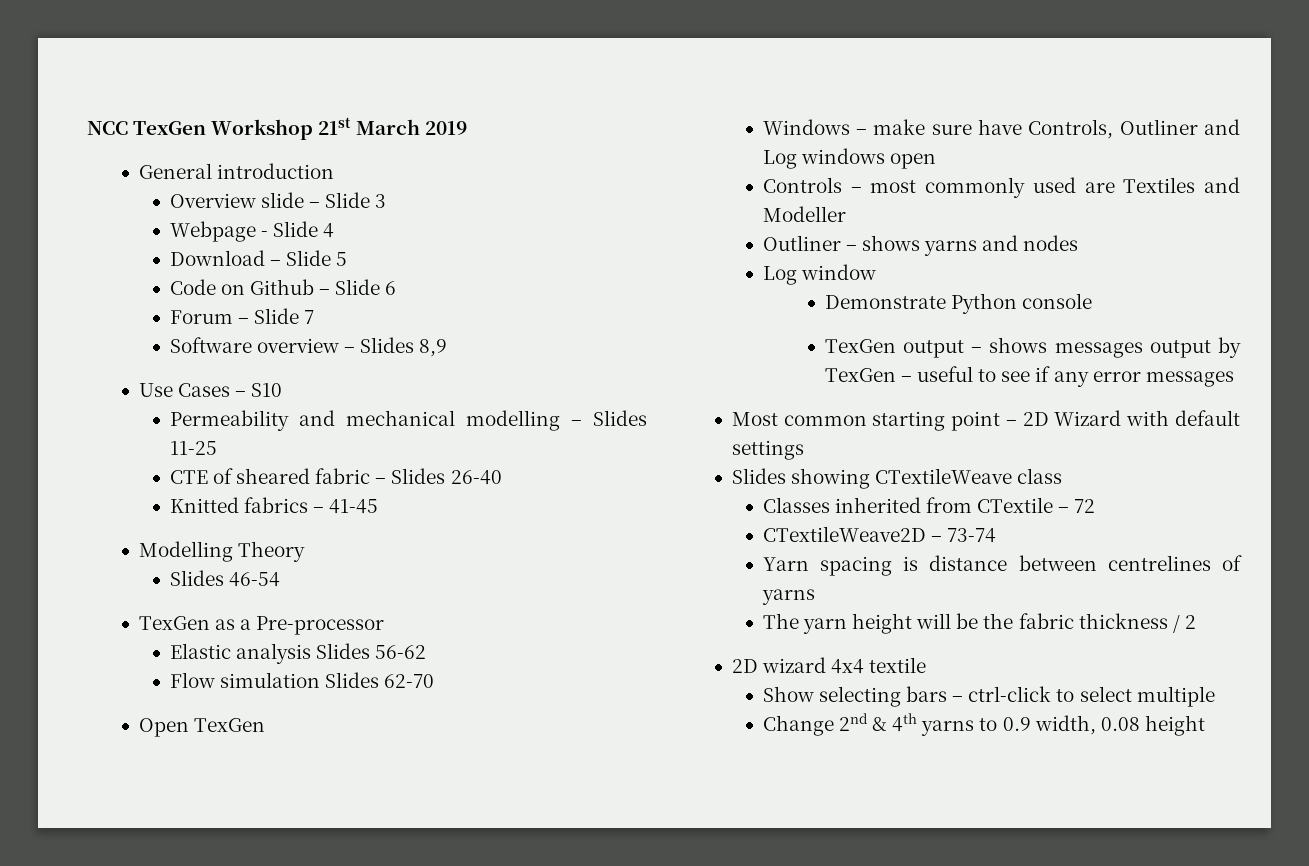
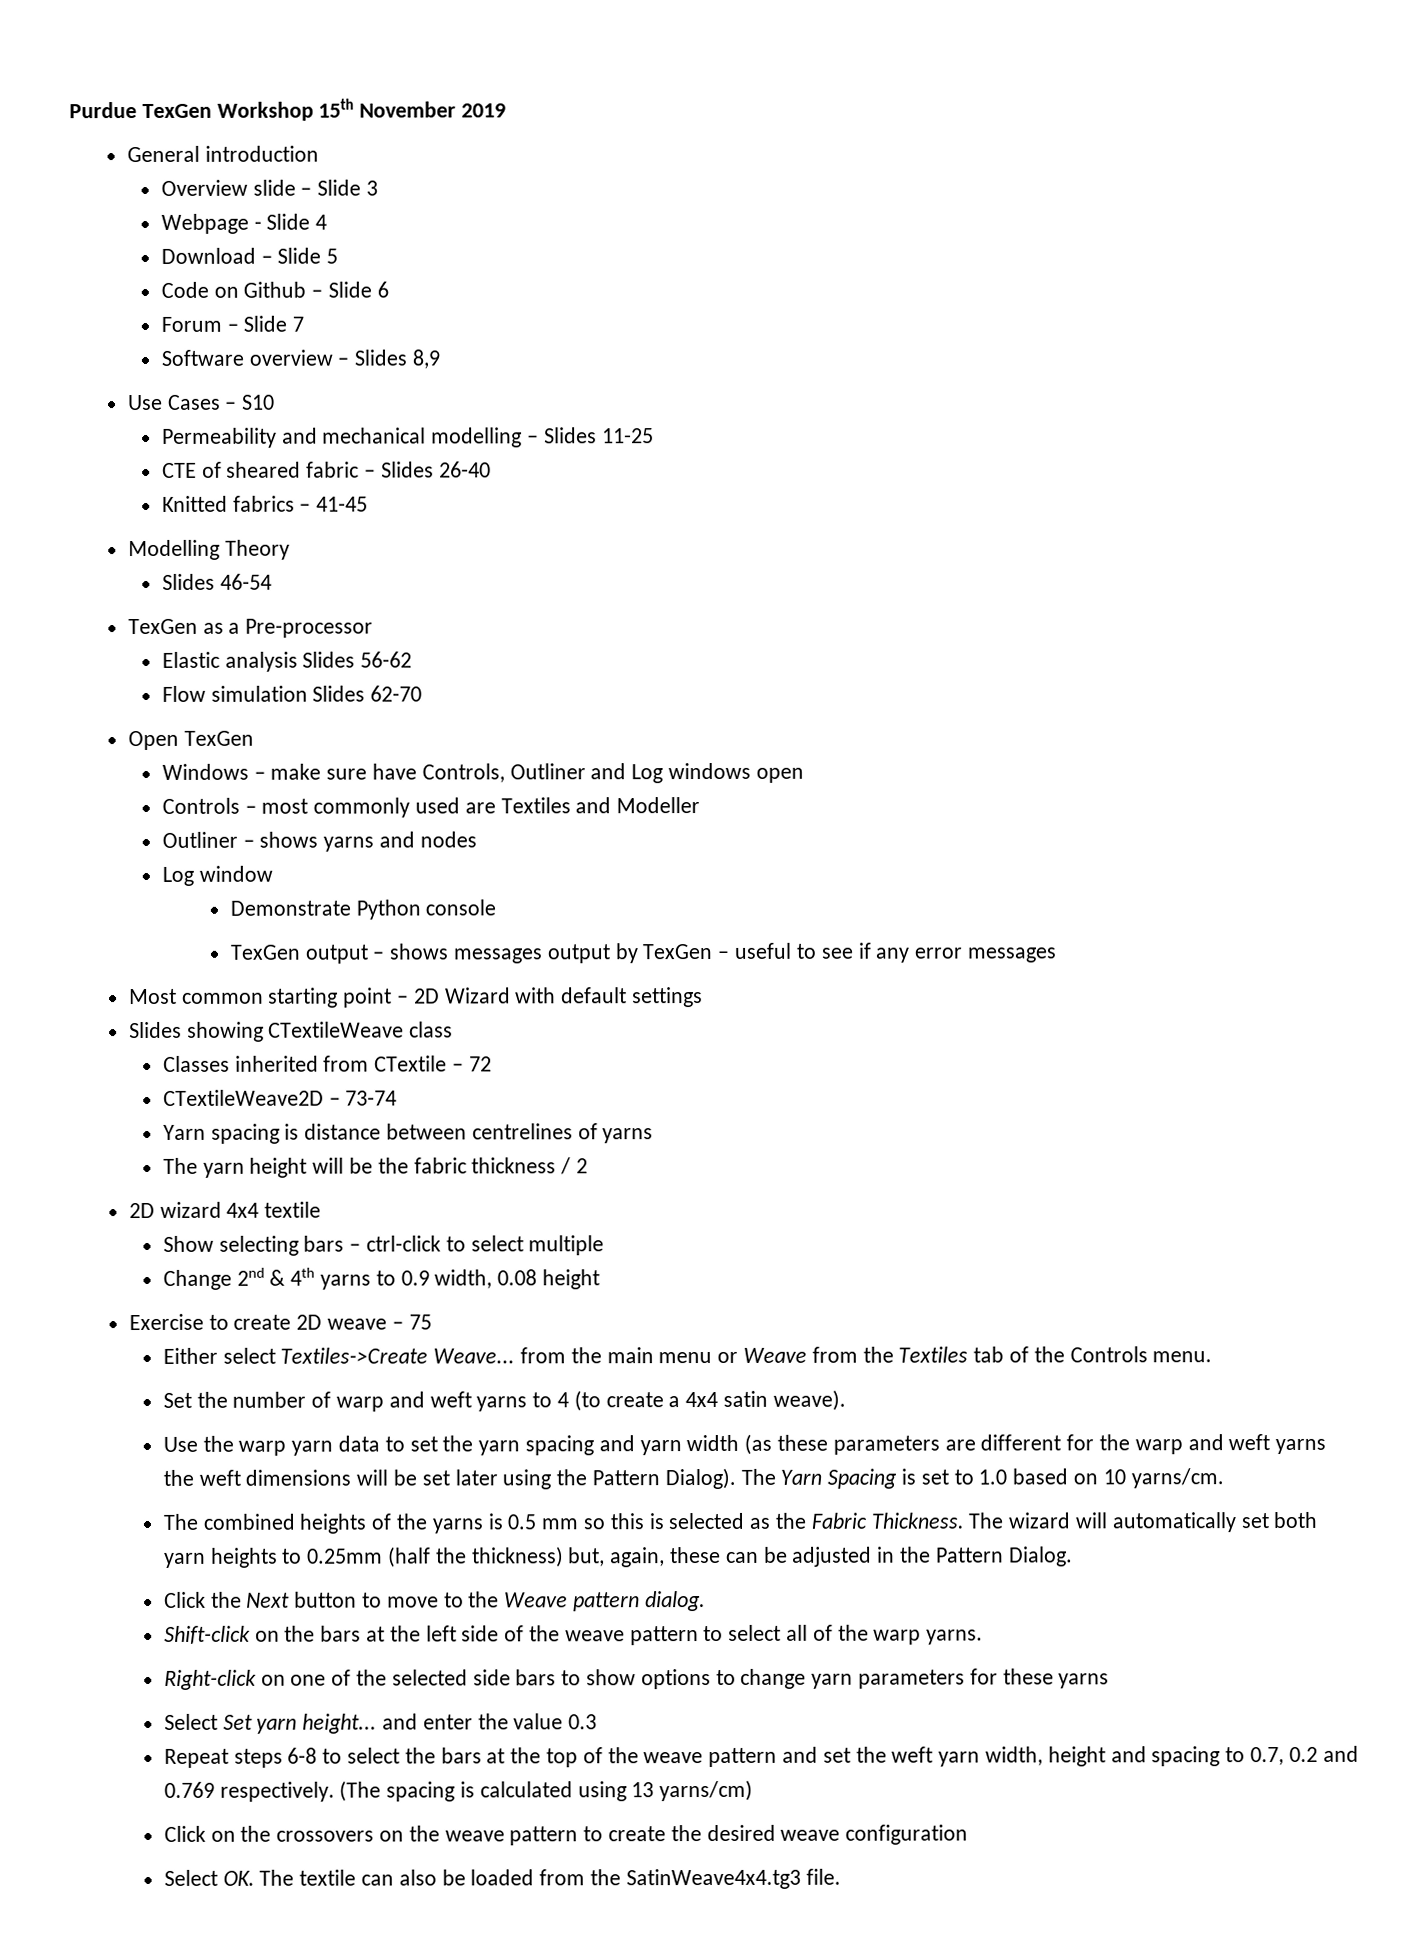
- NCC TexGen Workshop 21st March 2019
+ Purdue TexGen Workshop 15th November 2019
+ Exercise to create 2D weave – 75
+ Either select Textiles->Create Weave... from the main menu or Weave from the Textiles tab of the Controls menu.
+ Set the number of warp and weft yarns to 4 (to create a 4x4 satin weave).
+ Use the warp yarn data to set the yarn spacing and yarn width (as these parameters are different for the warp and weft yarns the weft dimensions will be set later using the Pattern Dialog). The Yarn Spacing is set to 1.0 based on 10 yarns/cm.
+ The combined heights of the yarns is 0.5 mm so this is selected as the Fabric Thickness. The wizard will automatically set both yarn heights to 0.25mm (half the thickness) but, again, these can be adjusted in the Pattern Dialog.
+ Click the Next button to move to the Weave pattern dialog.
+ Shift-click on the bars at the left side of the weave pattern to select all of the warp yarns.
+ Right-click on one of the selected side bars to show options to change yarn parameters for these yarns
+ Select Set yarn height... and enter the value 0.3
+ Repeat steps 6-8 to select the bars at the top of the weave pattern and set the weft yarn width, height and spacing to 0.7, 0.2 and 0.769 respectively. (The spacing is calculated using 13 yarns/cm)
+ Click on the crossovers on the weave pattern to create the desired weave configuration
+ Select OK. The textile can also be loaded from the SatinWeave4x4.tg3 file.

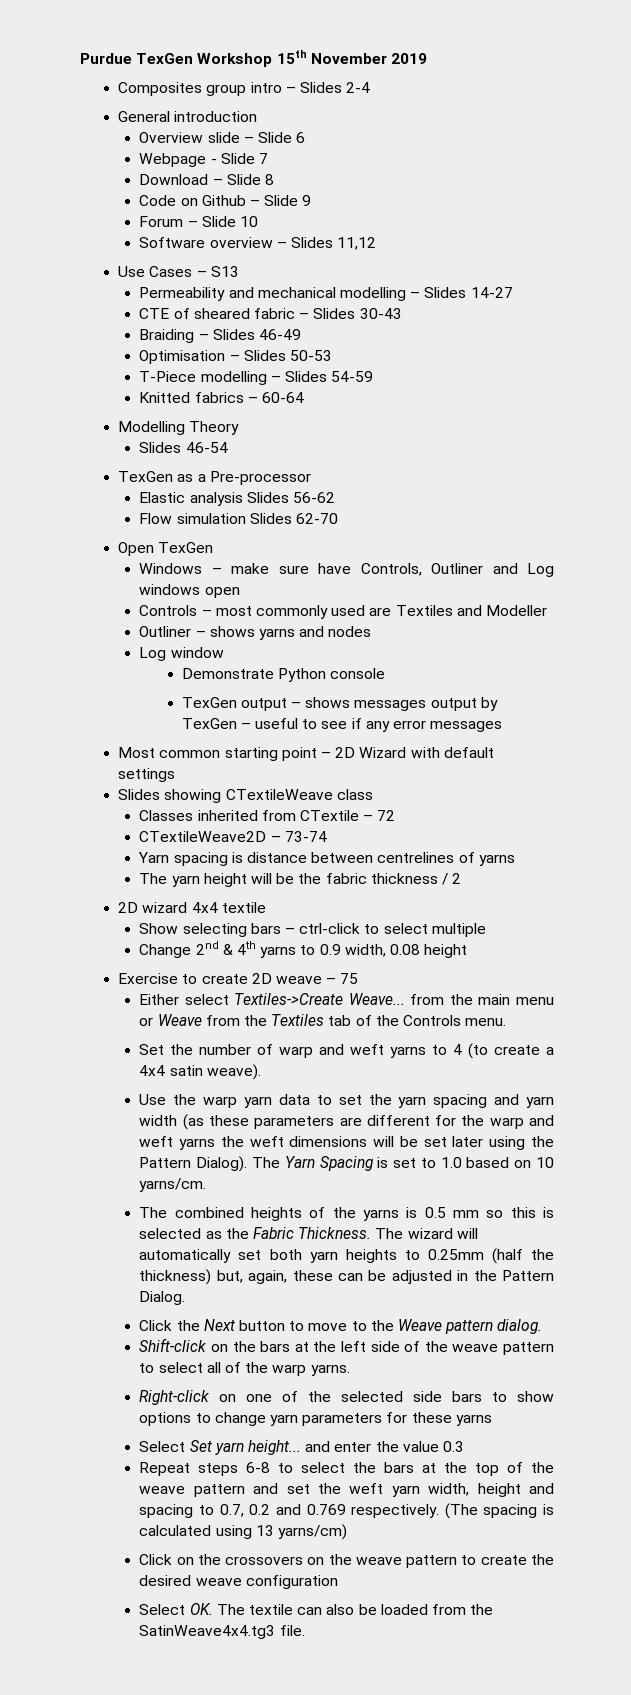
+ Composites group intro – Slides 2-4
- Overview slide – Slide 3
+ Overview slide – Slide 6
- Webpage - Slide 4
+ Webpage - Slide 7
- Download – Slide 5
+ Download – Slide 8
- Code on Github – Slide 6
+ Code on Github – Slide 9
- Forum – Slide 7
+ Forum – Slide 10
- Software overview – Slides 8,9
+ Software overview – Slides 11,12
- Use Cases – S10
+ Use Cases – S13
- Permeability and mechanical modelling – Slides 11-25
+ Permeability and mechanical modelling – Slides 14-27
- CTE of sheared fabric – Slides 26-40
+ CTE of sheared fabric – Slides 30-43
+ Braiding – Slides 46-49
+ Optimisation – Slides 50-53
+ T-Piece modelling – Slides 54-59
- Knitted fabrics – 41-45
+ Knitted fabrics – 60-64

